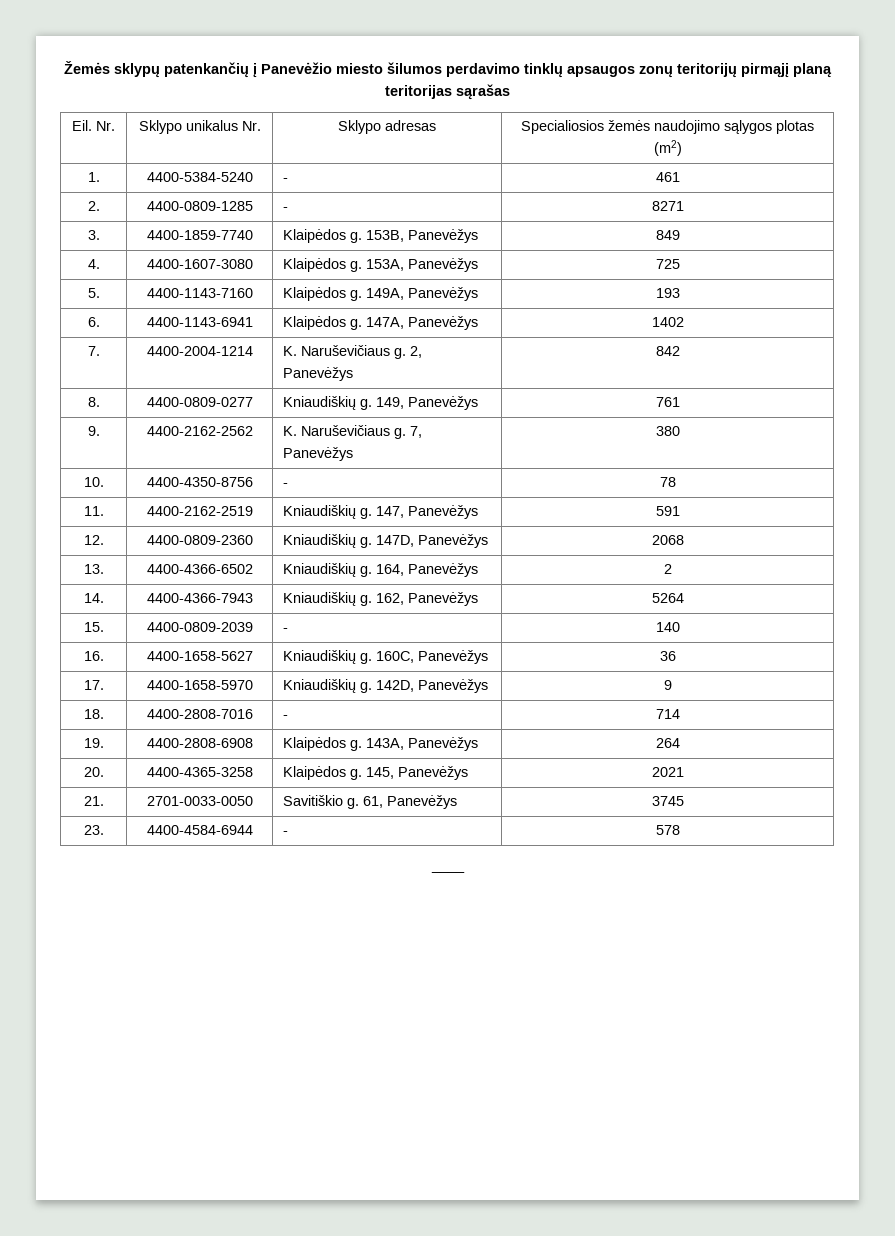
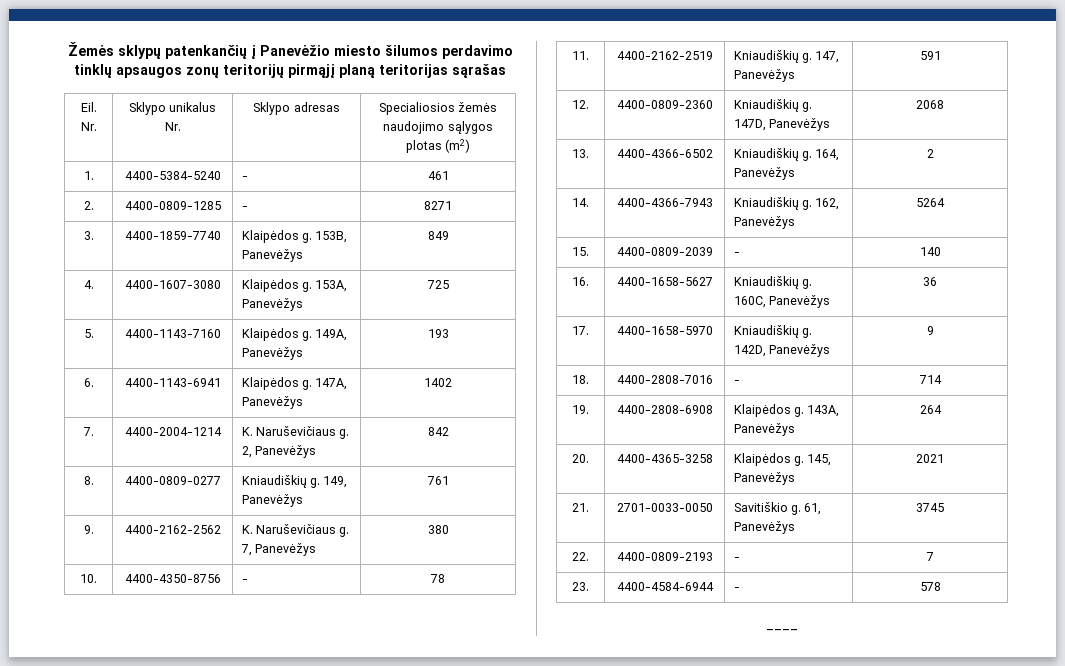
+ 22. | 4400-0809-2193 | - | 7

